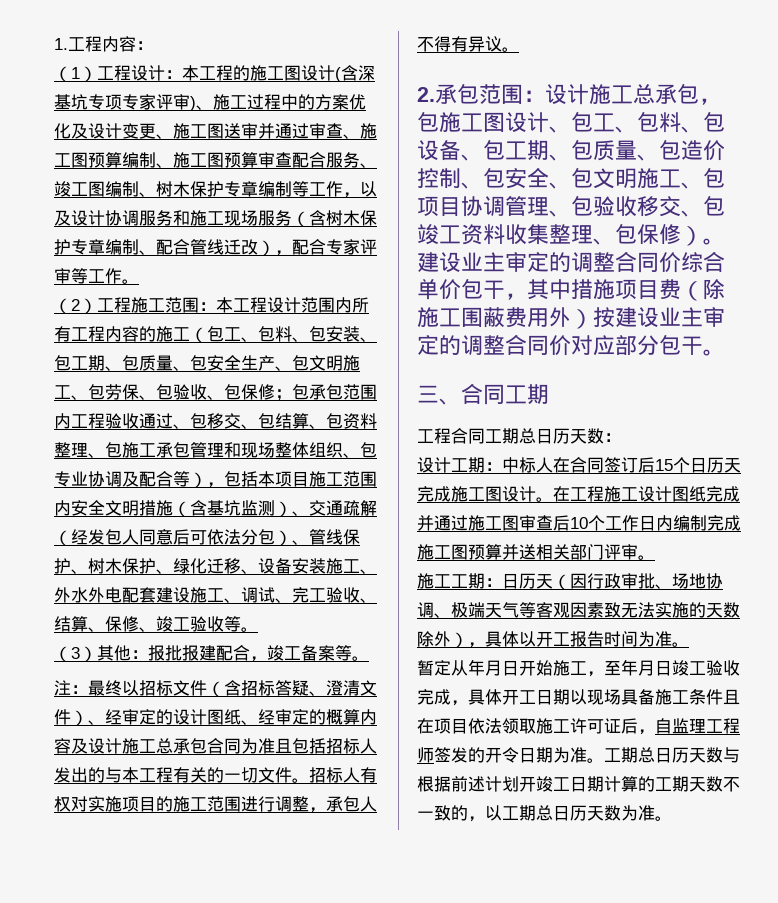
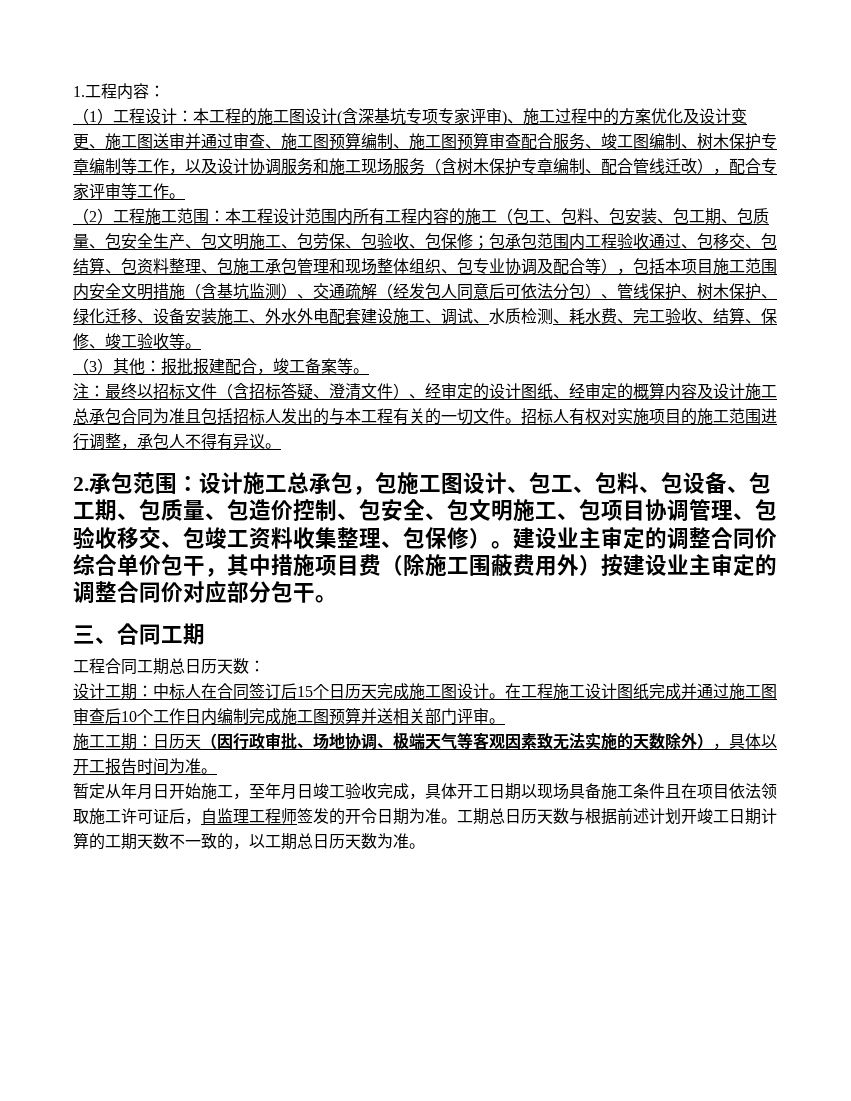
- 包承包范围内工程验收通过、包移交、包结算、包资料整理、包施工承包管理和现场整体组织、包专业协调及配合等），包括本项目施工范围内安全文明措施（含基坑监测）、交通疏解（经发包人同意后可依法分包）、管线保护、树木保护、绿化迁移、设备安装施工、外水外电配套建设施工、调试、完工验收、结算、保修、竣工验收等。
+ 包承包范围内工程验收通过、包移交、包结算、包资料整理、包施工承包管理和现场整体组织、包专业协调及配合等），包括本项目施工范围内安全文明措施（含基坑监测）、交通疏解（经发包人同意后可依法分包）、管线保护、树木保护、绿化迁移、设备安装施工、外水外电配套建设施工、调试、水质检测、耗水费、完工验收、结算、保修、竣工验收等。

